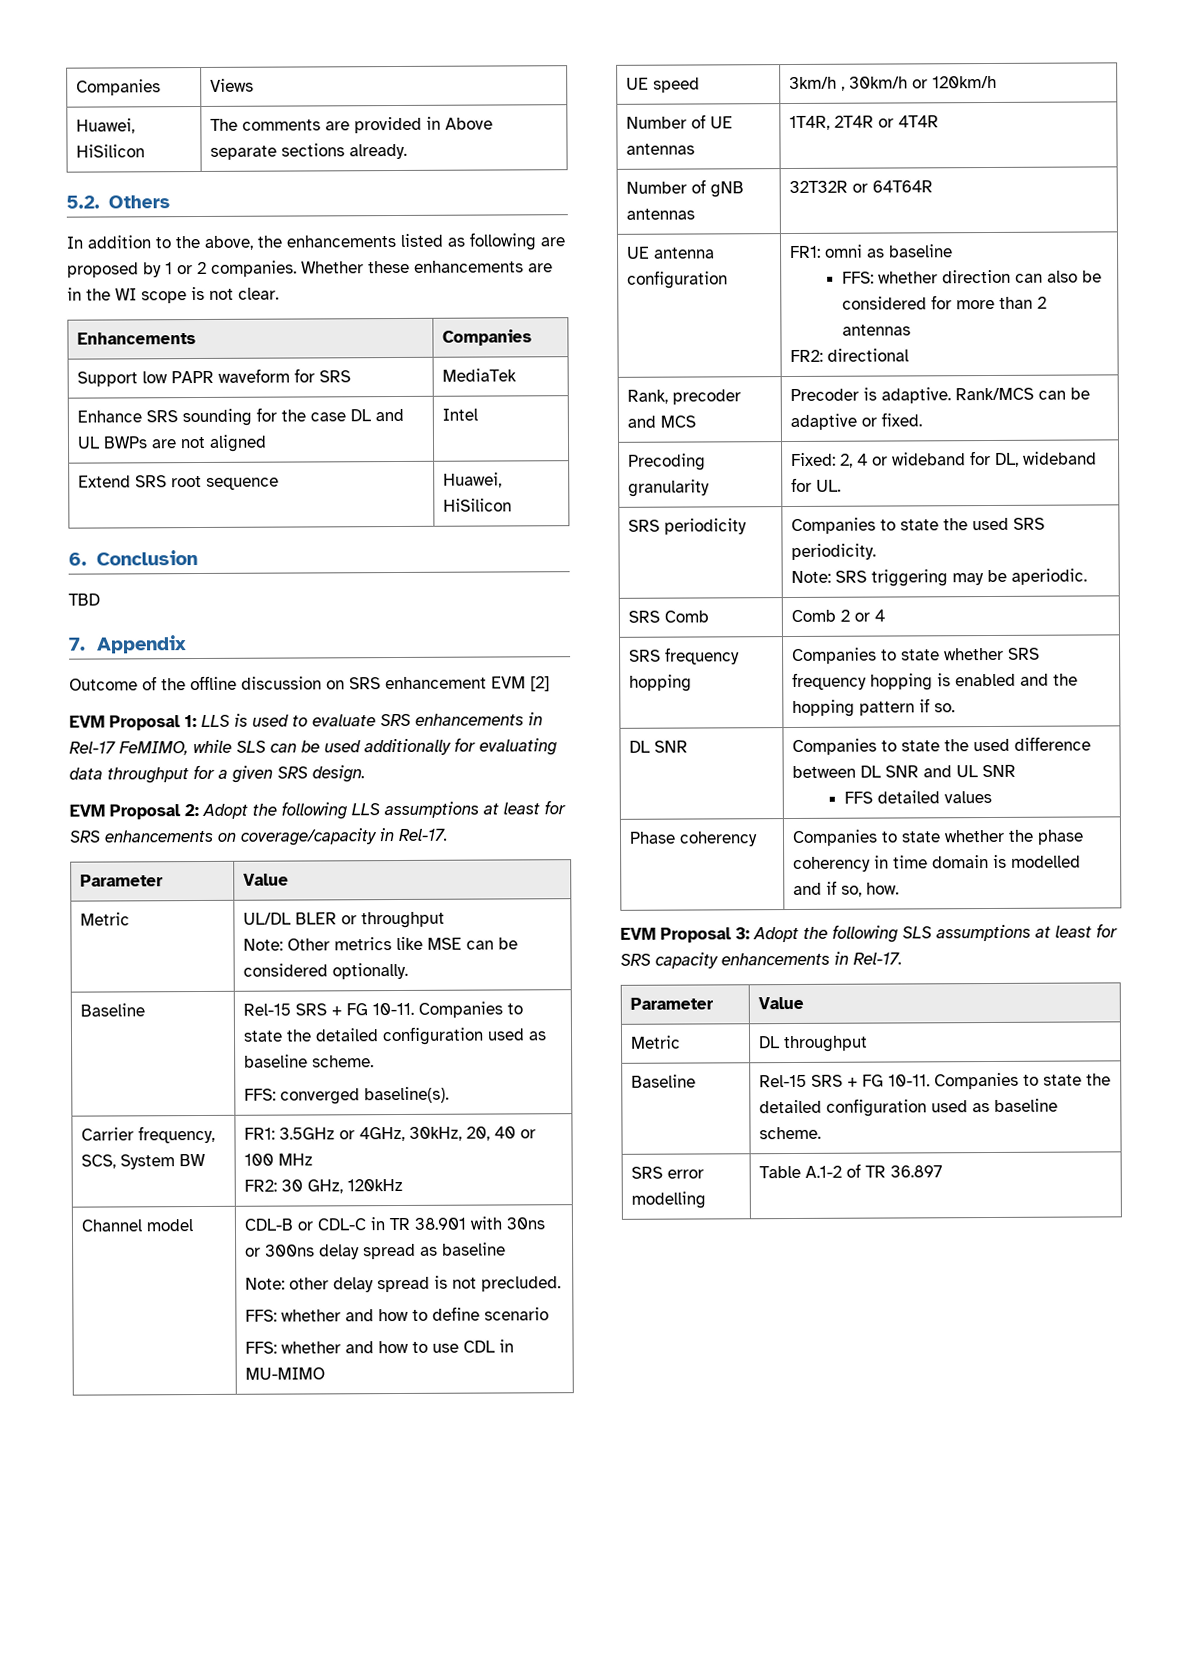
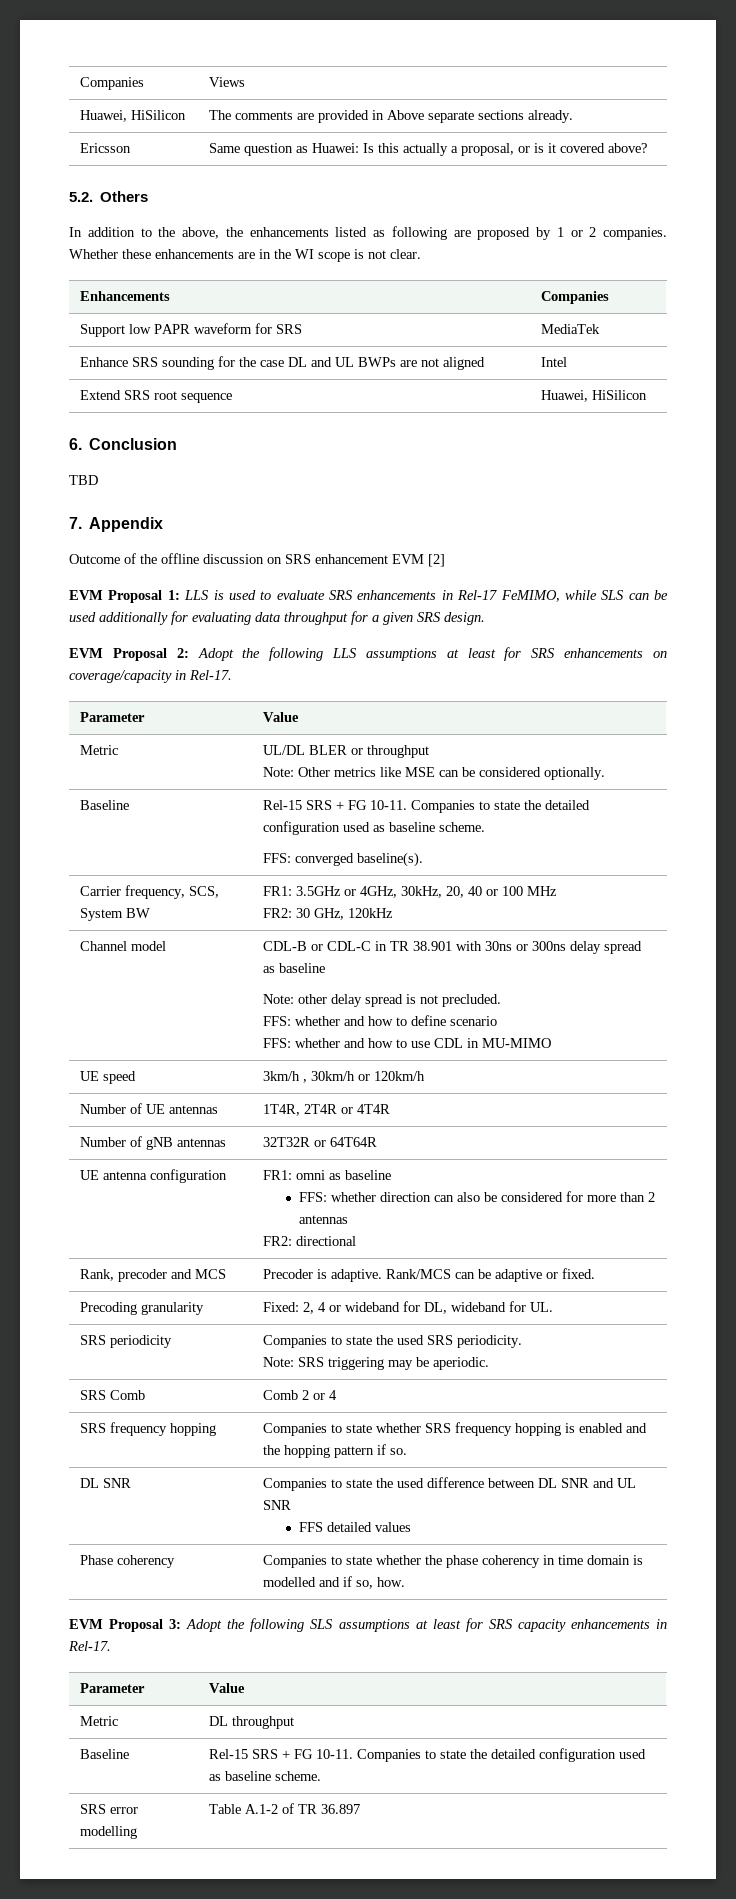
+ Ericsson | Same question as Huawei: Is this actually a proposal, or is it covered above?

